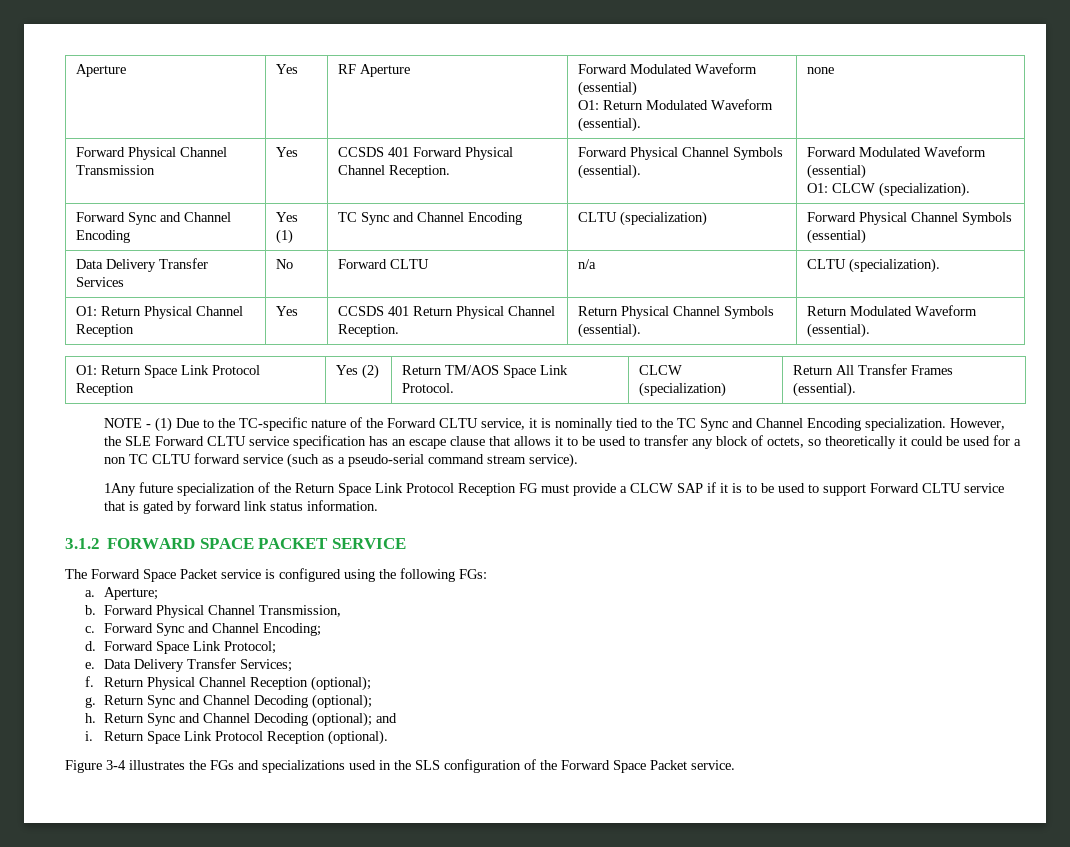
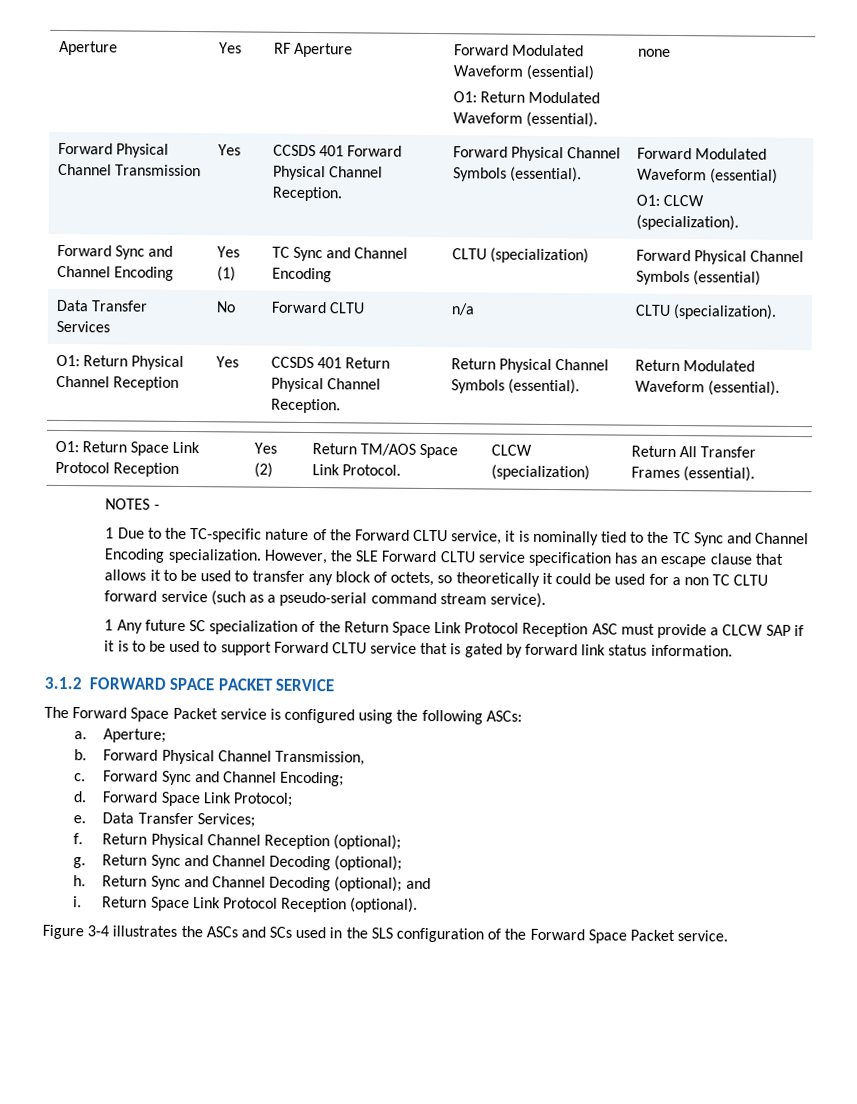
- Data Delivery Transfer Services | No | Forward CLTU | n/a | CLTU (specialization).
+ Data Transfer Services | No | Forward CLTU | n/a | CLTU (specialization).
- NOTE - (1) Due to the TC-specific nature of the Forward CLTU service, it is nominally tied to the TC Sync and Channel Encoding specialization.
+ NOTES -
+ 1 Due to the TC-specific nature of the Forward CLTU service, it is nominally tied to the TC Sync and Channel Encoding specialization.
- 1Any future specialization of the Return Space Link Protocol Reception FG must provide a CLCW SAP if it is to be used to support Forward CLTU service that is gated by forward link status information.
+ 1 Any future SC specialization of the Return Space Link Protocol Reception ASC must provide a CLCW SAP if it is to be used to support Forward CLTU service that is gated by forward link status information.
- The Forward Space Packet service is configured using the following FGs:
+ The Forward Space Packet service is configured using the following ASCs:
- Data Delivery Transfer Services;
+ Data Transfer Services;
- Figure 3-4 illustrates the FGs and specializations used in the SLS configuration of the Forward Space Packet service.
+ Figure 3-4 illustrates the ASCs and SCs used in the SLS configuration of the Forward Space Packet service.

